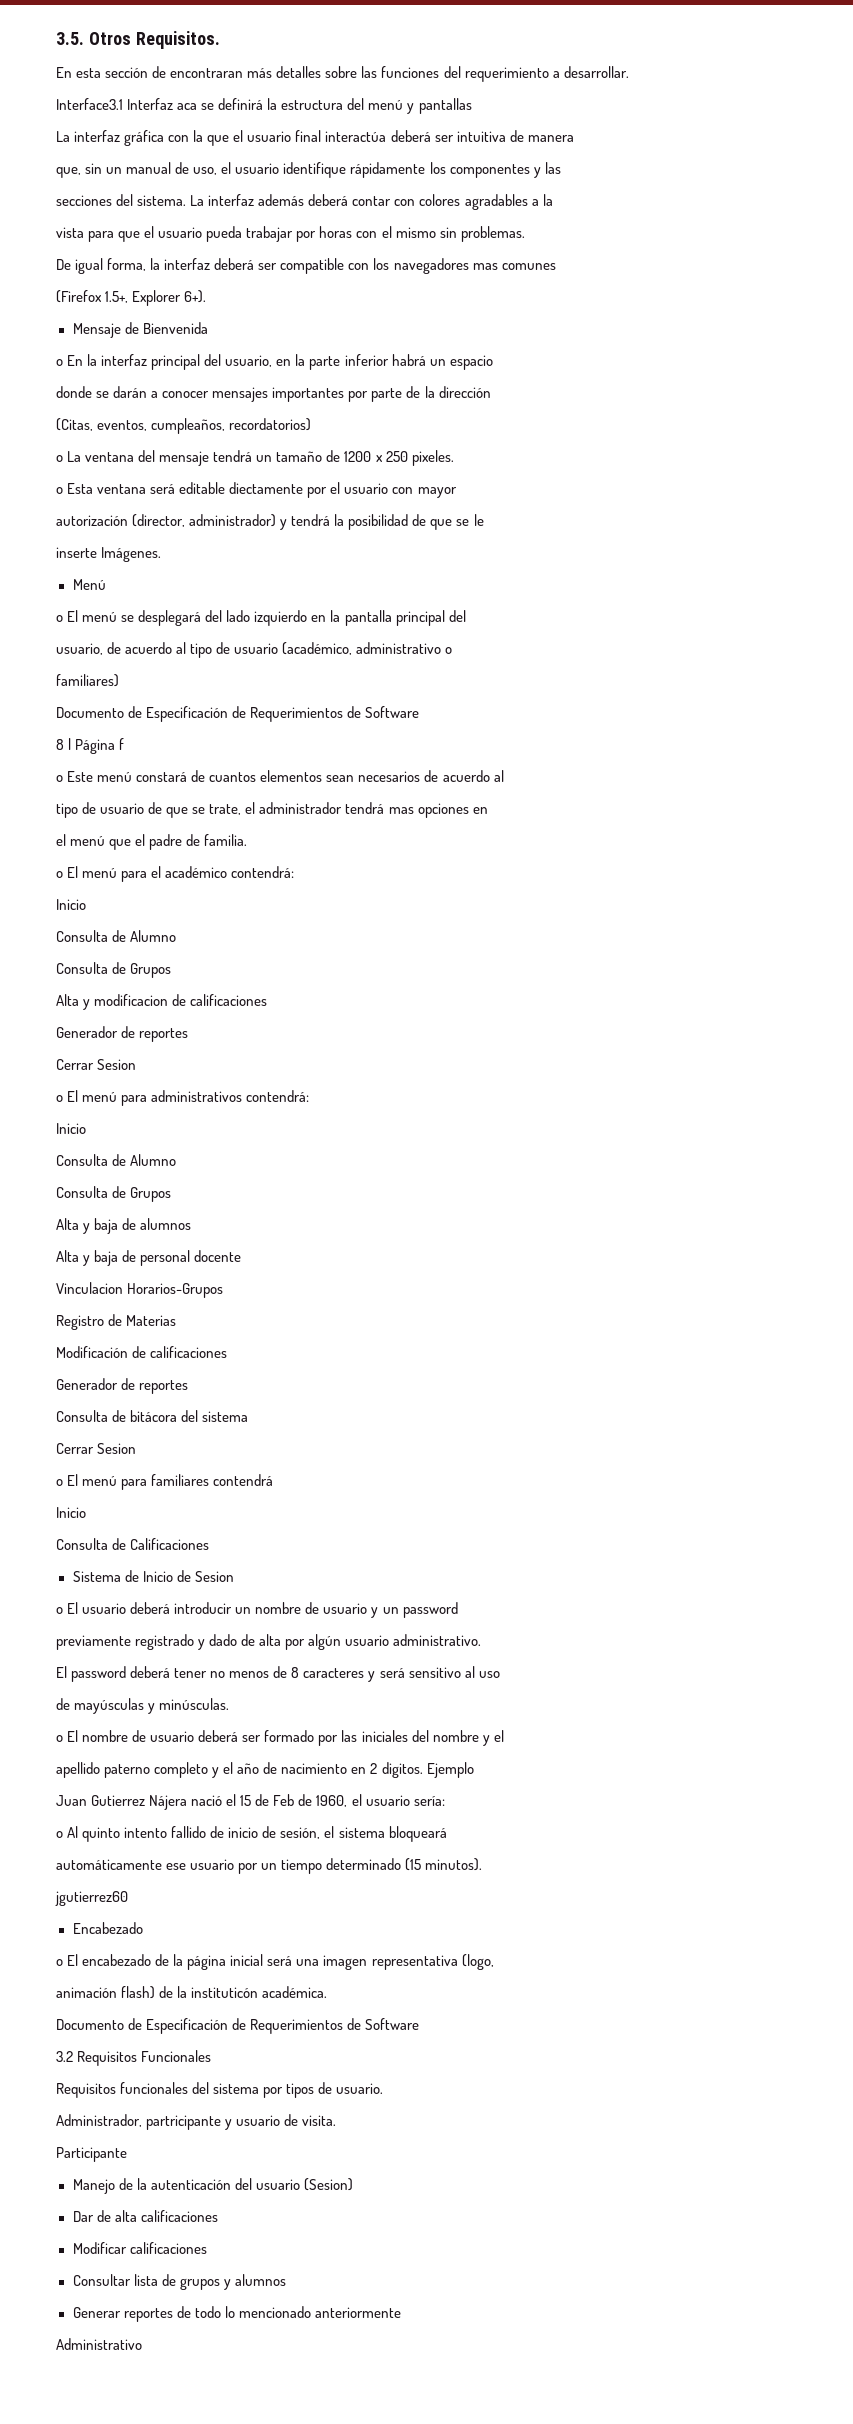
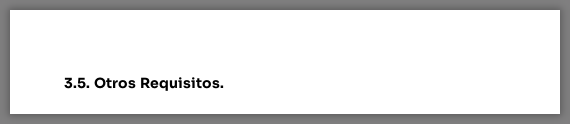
- En esta sección de encontraran más detalles sobre las funciones del requerimiento a desarrollar.
- Interface3.1 Interfaz aca se definirá la estructura del menú y pantallas
- La interfaz gráfica con la que el usuario final interactúa deberá ser intuitiva de manera
- que, sin un manual de uso, el usuario identifique rápidamente los componentes y las
- secciones del sistema. La interfaz además deberá contar con colores agradables a la
- vista para que el usuario pueda trabajar por horas con el mismo sin problemas.
- De igual forma, la interfaz deberá ser compatible con los navegadores mas comunes
- (Firefox 1.5+, Explorer 6+).
- Mensaje de Bienvenida
- o En la interfaz principal del usuario, en la parte inferior habrá un espacio
- donde se darán a conocer mensajes importantes por parte de la dirección
- (Citas, eventos, cumpleaños, recordatorios)
- o La ventana del mensaje tendrá un tamaño de 1200 x 250 pixeles.
- o Esta ventana será editable diectamente por el usuario con mayor
- autorización (director, administrador) y tendrá la posibilidad de que se le
- inserte Imágenes.
- Menú
- o El menú se desplegará del lado izquierdo en la pantalla principal del
- usuario, de acuerdo al tipo de usuario (académico, administrativo o
- familiares)
- Documento de Especificación de Requerimientos de Software
- 8 | Página f
- o Este menú constará de cuantos elementos sean necesarios de acuerdo al
- tipo de usuario de que se trate, el administrador tendrá mas opciones en
- el menú que el padre de familia.
- o El menú para el académico contendrá:
- Inicio
- Consulta de Alumno
- Consulta de Grupos
- Alta y modificacion de calificaciones
- Generador de reportes
- Cerrar Sesion
- o El menú para administrativos contendrá:
- Inicio
- Consulta de Alumno
- Consulta de Grupos
- Alta y baja de alumnos
- Alta y baja de personal docente
- Vinculacion Horarios-Grupos
- Registro de Materias
- Modificación de calificaciones
- Generador de reportes
- Consulta de bitácora del sistema
- Cerrar Sesion
- o El menú para familiares contendrá
- Inicio
- Consulta de Calificaciones
- Sistema de Inicio de Sesion
- o El usuario deberá introducir un nombre de usuario y un password
- previamente registrado y dado de alta por algún usuario administrativo.
- El password deberá tener no menos de 8 caracteres y será sensitivo al uso
- de mayúsculas y minúsculas.
- o El nombre de usuario deberá ser formado por las iniciales del nombre y el
- apellido paterno completo y el año de nacimiento en 2 digitos. Ejemplo
- Juan Gutierrez Nájera nació el 15 de Feb de 1960, el usuario sería:
- o Al quinto intento fallido de inicio de sesión, el sistema bloqueará
- automáticamente ese usuario por un tiempo determinado (15 minutos).
- jgutierrez60
- Encabezado
- o El encabezado de la página inicial será una imagen representativa (logo,
- animación flash) de la instituticón académica.
- Documento de Especificación de Requerimientos de Software
- 3.2 Requisitos Funcionales
- Requisitos funcionales del sistema por tipos de usuario.
- Administrador, partricipante y usuario de visita.
- Participante
- Manejo de la autenticación del usuario (Sesion)
- Dar de alta calificaciones
- Modificar calificaciones
- Consultar lista de grupos y alumnos
- Generar reportes de todo lo mencionado anteriormente
- Administrativo

